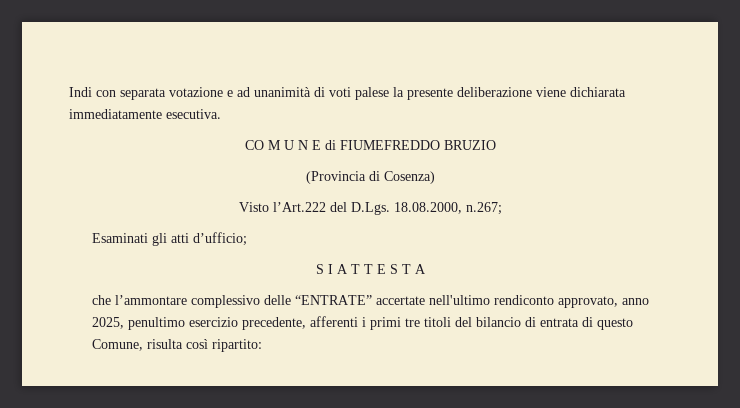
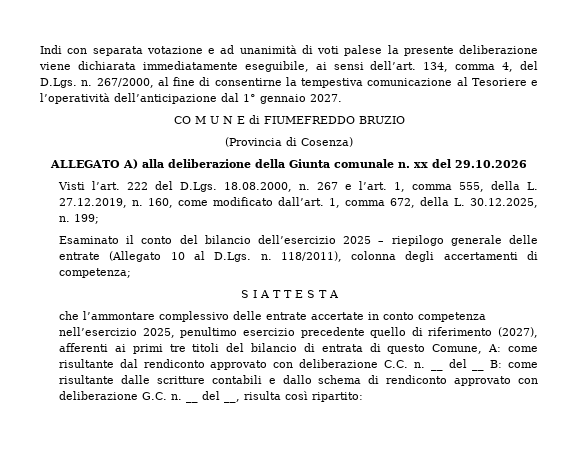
- Indi con separata votazione e ad unanimità di voti palese la presente deliberazione viene dichiarata immediatamente esecutiva.
+ Indi con separata votazione e ad unanimità di voti palese la presente deliberazione viene dichiarata immediatamente eseguibile, ai sensi dell’art. 134, comma 4, del D.Lgs. n. 267/2000, al fine di consentirne la tempestiva comunicazione al Tesoriere e l’operatività dell’anticipazione dal 1° gennaio 2027.
- Visto l’Art.222 del D.Lgs. 18.08.2000, n.267;
- Esaminati gli atti d’ufficio;
+ ALLEGATO A) alla deliberazione della Giunta comunale n. xx del 29.10.2026
+ Visti l’art. 222 del D.Lgs. 18.08.2000, n. 267 e l’art. 1, comma 555, della L. 27.12.2019, n. 160, come modificato dall’art. 1, comma 672, della L. 30.12.2025, n. 199;
+ Esaminato il conto del bilancio dell’esercizio 2025 – riepilogo generale delle entrate (Allegato 10 al D.Lgs. n. 118/2011), colonna degli accertamenti di competenza;
- che l’ammontare complessivo delle “ENTRATE” accertate nell'ultimo rendiconto approvato, anno 2025, penultimo esercizio precedente, afferenti i primi tre titoli del bilancio di entrata di questo Comune, risulta così ripartito:
+ che l’ammontare complessivo delle entrate accertate in conto competenza nell’esercizio 2025, penultimo esercizio precedente quello di riferimento (2027), afferenti ai primi tre titoli del bilancio di entrata di questo Comune, A: come risultante dal rendiconto approvato con deliberazione C.C. n. __ del __ B: come risultante dalle scritture contabili e dallo schema di rendiconto approvato con deliberazione G.C. n. __ del __, risulta così ripartito:

